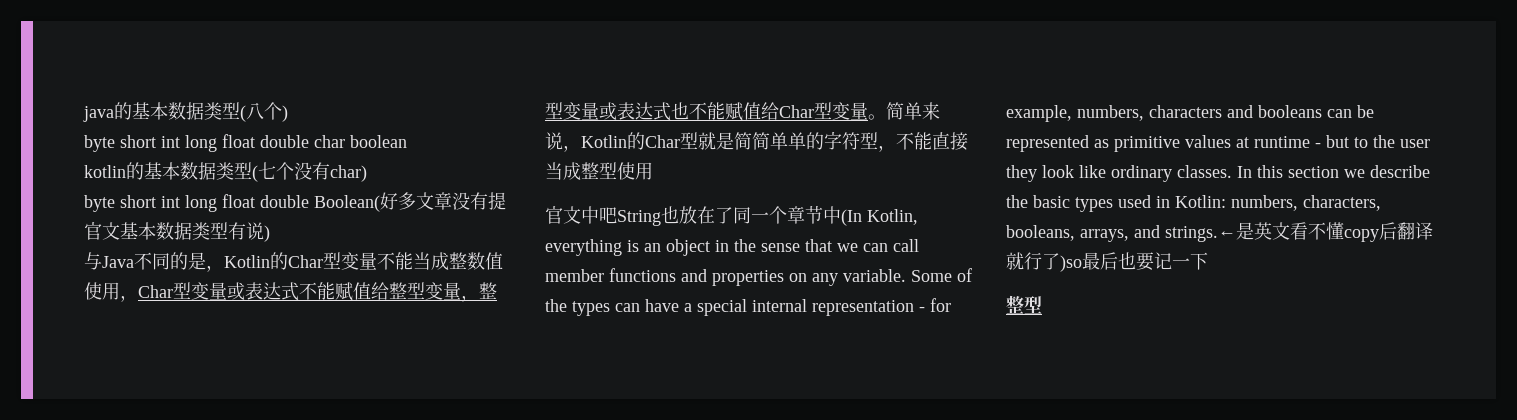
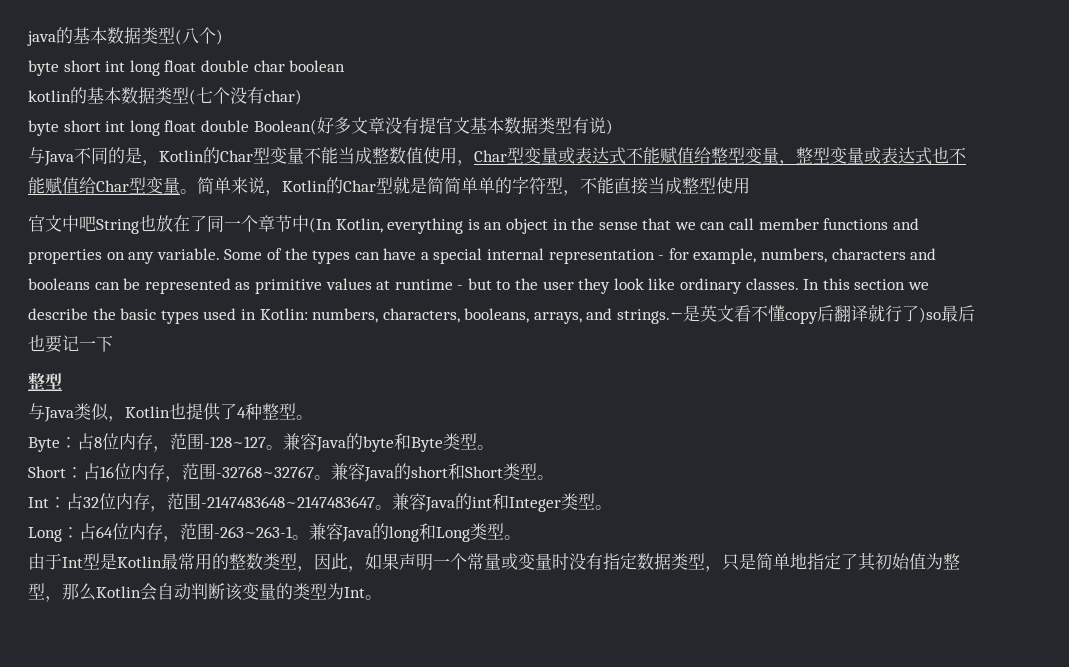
+ 与Java类似，Kotlin也提供了4种整型。
+ Byte：占8位内存，范围-128~127。兼容Java的byte和Byte类型。
+ Short：占16位内存，范围-32768~32767。兼容Java的short和Short类型。
+ Int：占32位内存，范围-2147483648~2147483647。兼容Java的int和Integer类型。
+ Long：占64位内存，范围-263~263-1。兼容Java的long和Long类型。
+ 由于Int型是Kotlin最常用的整数类型，因此，如果声明一个常量或变量时没有指定数据类型，只是简单地指定了其初始值为整型，那么Kotlin会自动判断该变量的类型为Int。

